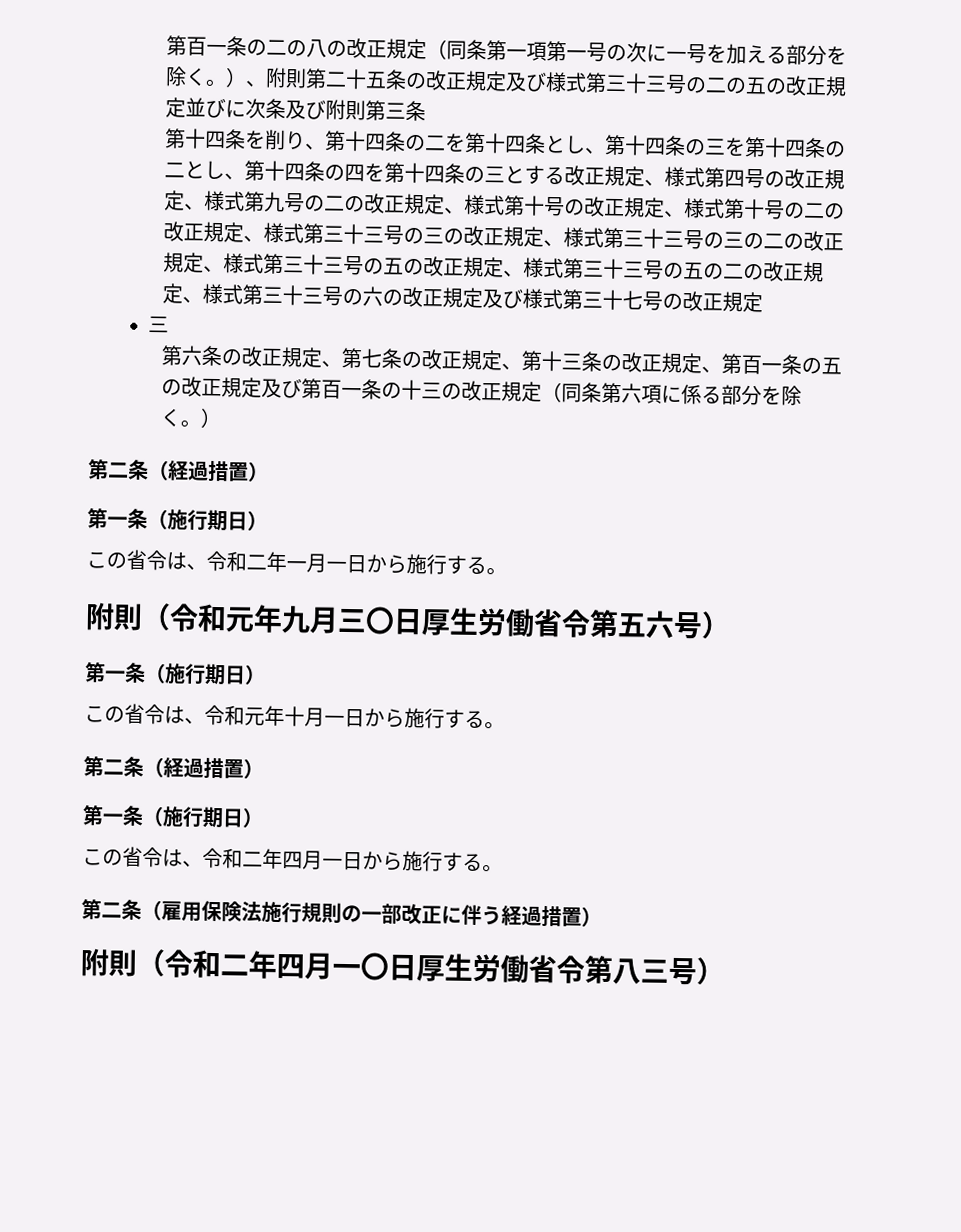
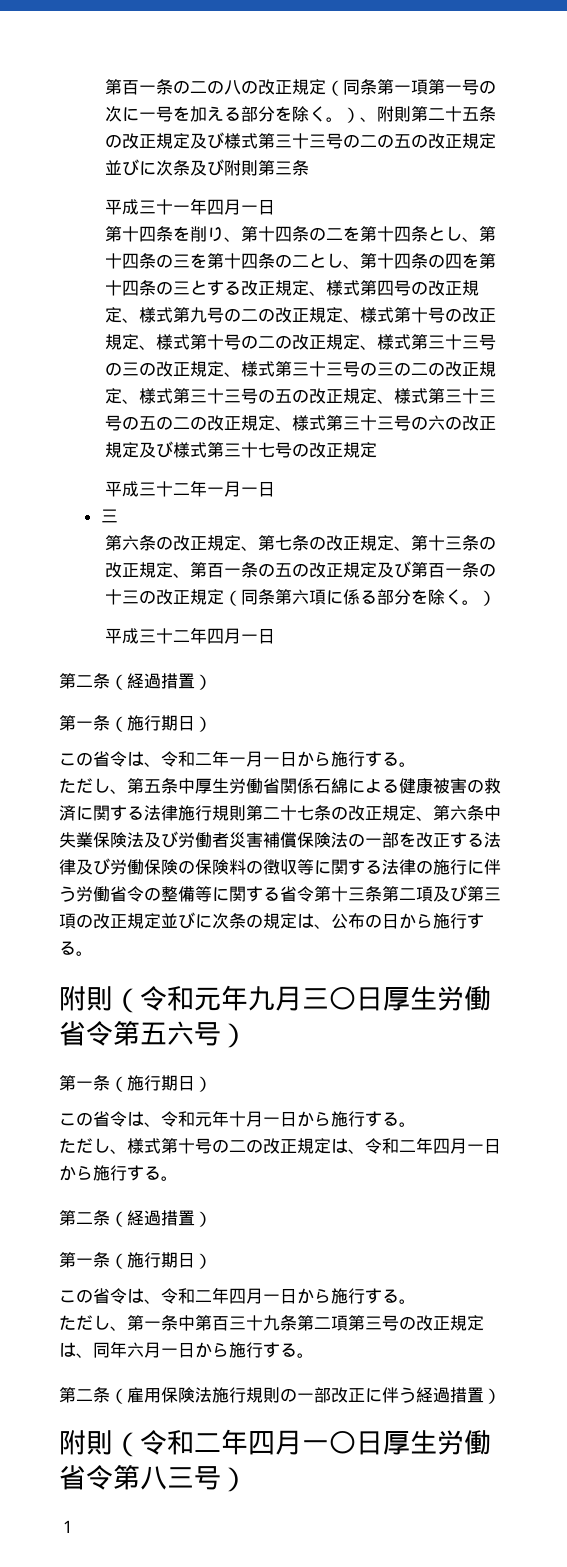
+ 平成三十一年四月一日
+ 平成三十二年一月一日
+ 平成三十二年四月一日
+ ただし、第五条中厚生労働省関係石綿による健康被害の救済に関する法律施行規則第二十七条の改正規定、第六条中失業保険法及び労働者災害補償保険法の一部を改正する法律及び労働保険の保険料の徴収等に関する法律の施行に伴う労働省令の整備等に関する省令第十三条第二項及び第三項の改正規定並びに次条の規定は、公布の日から施行する。
+ ただし、様式第十号の二の改正規定は、令和二年四月一日から施行する。
+ ただし、第一条中第百三十九条第二項第三号の改正規定は、同年六月一日から施行する。
+ １

